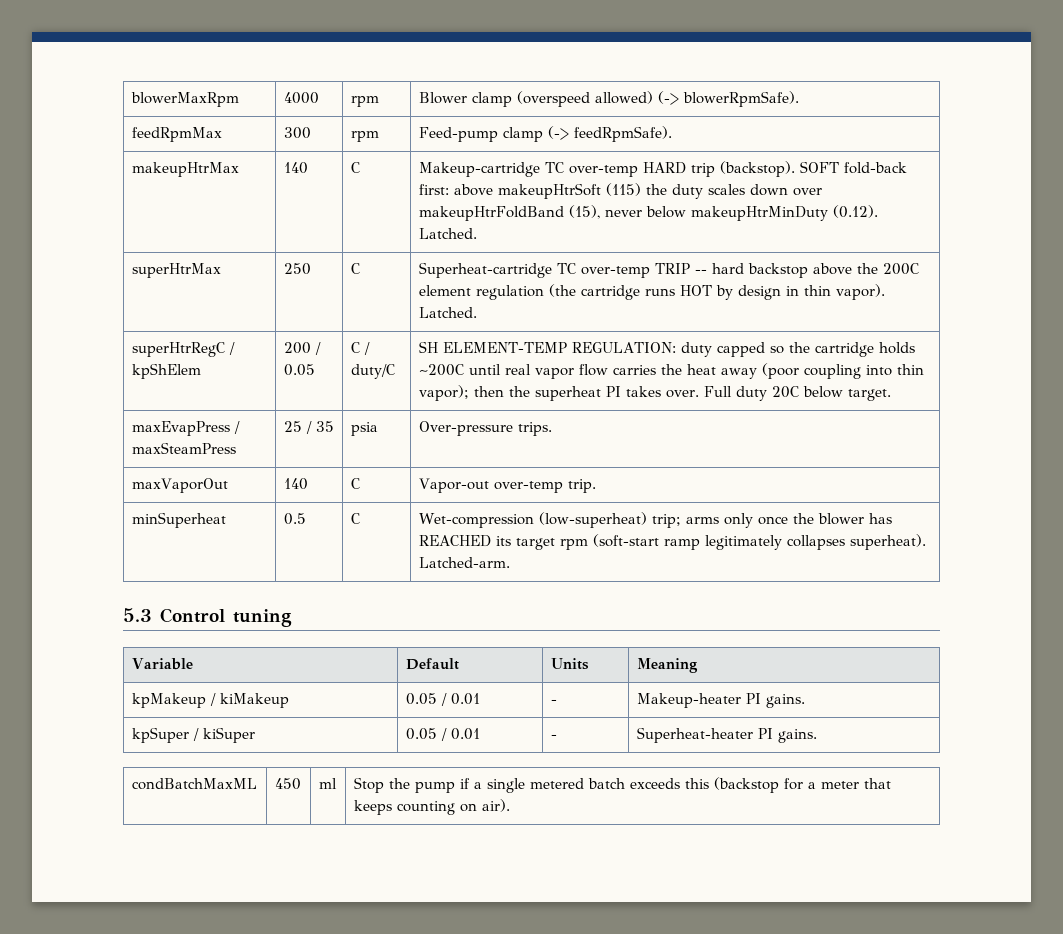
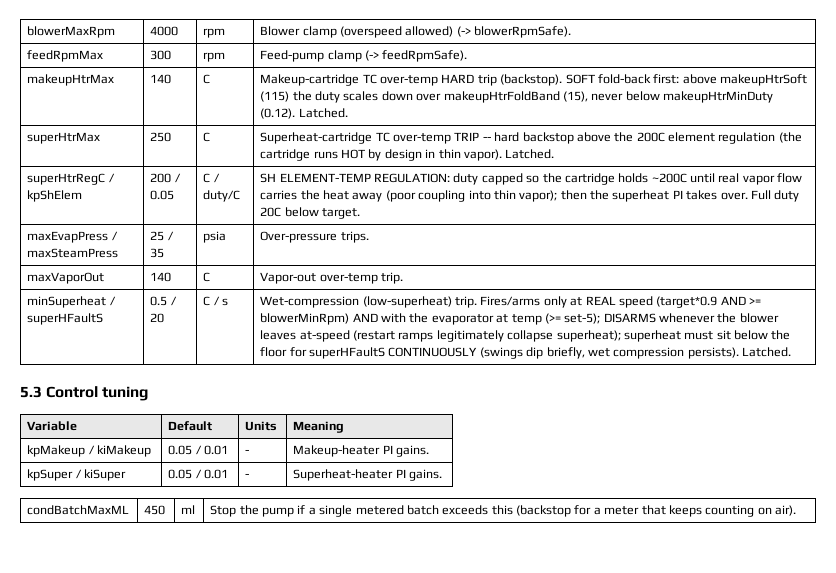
- minSuperheat
+ minSuperheat / superHFaultS
- 0.5 | C
+ 0.5 / 20 | C / s
- Wet-compression (low-superheat) trip; arms only once the blower has REACHED its target rpm (soft-start ramp legitimately collapses superheat). Latched-arm.
+ Wet-compression (low-superheat) trip. Fires/arms only at REAL speed (target*0.9 AND >= blowerMinRpm) AND with the evaporator at temp (>= set-5); DISARMS whenever the blower leaves at-speed (restart ramps legitimately collapse superheat); superheat must sit below the floor for superHFaultS CONTINUOUSLY (swings dip briefly, wet compression persists). Latched.

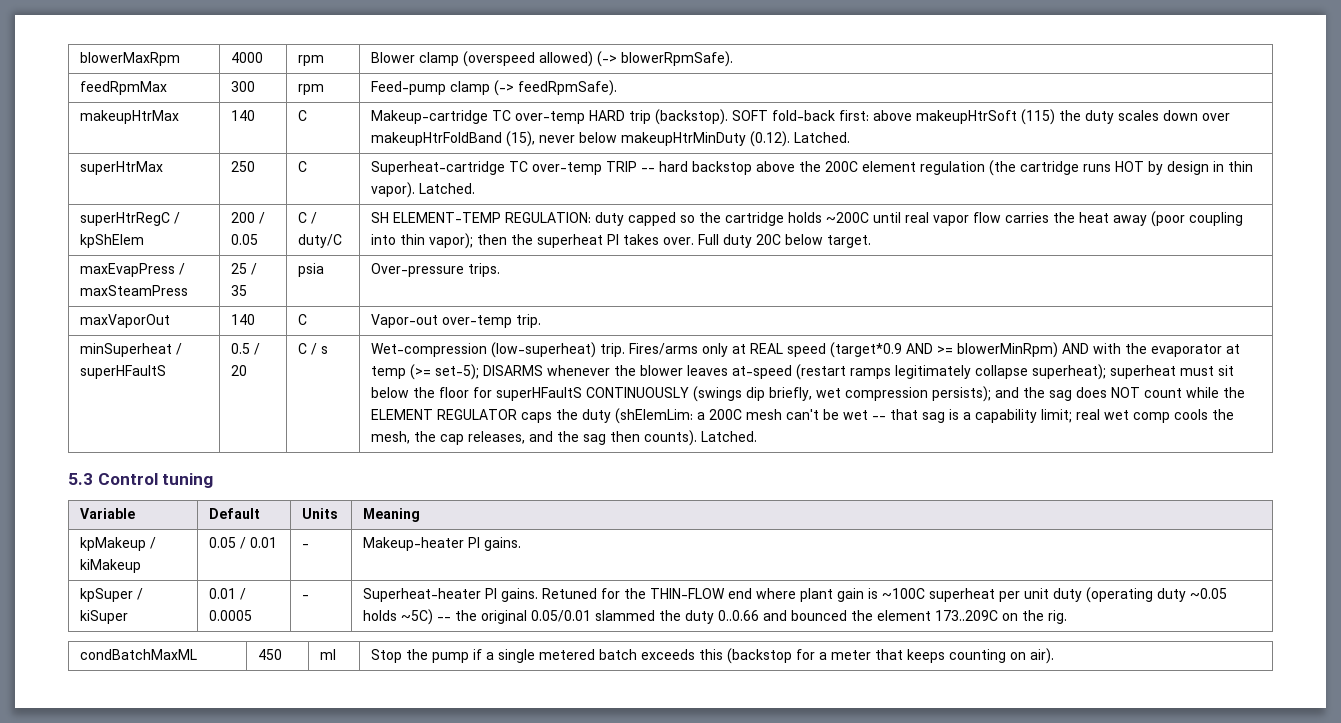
- Fires/arms only at REAL speed (target*0.9 AND >= blowerMinRpm) AND with the evaporator at temp (>= set-5); DISARMS whenever the blower leaves at-speed (restart ramps legitimately collapse superheat); superheat must sit below the floor for superHFaultS CONTINUOUSLY (swings dip briefly, wet compression persists).
+ Fires/arms only at REAL speed (target*0.9 AND >= blowerMinRpm) AND with the evaporator at temp (>= set-5); DISARMS whenever the blower leaves at-speed (restart ramps legitimately collapse superheat); superheat must sit below the floor for superHFaultS CONTINUOUSLY (swings dip briefly, wet compression persists); and the sag does NOT count while the ELEMENT REGULATOR caps the duty (shElemLim: a 200C mesh can't be wet -- that sag is a capability limit; real wet comp cools the mesh, the cap releases, and the sag then counts).
- kpSuper / kiSuper | 0.05 / 0.01
+ kpSuper / kiSuper | 0.01 / 0.0005
+ Retuned for the THIN-FLOW end where plant gain is ~100C superheat per unit duty (operating duty ~0.05 holds ~5C) -- the original 0.05/0.01 slammed the duty 0..0.66 and bounced the element 173..209C on the rig.

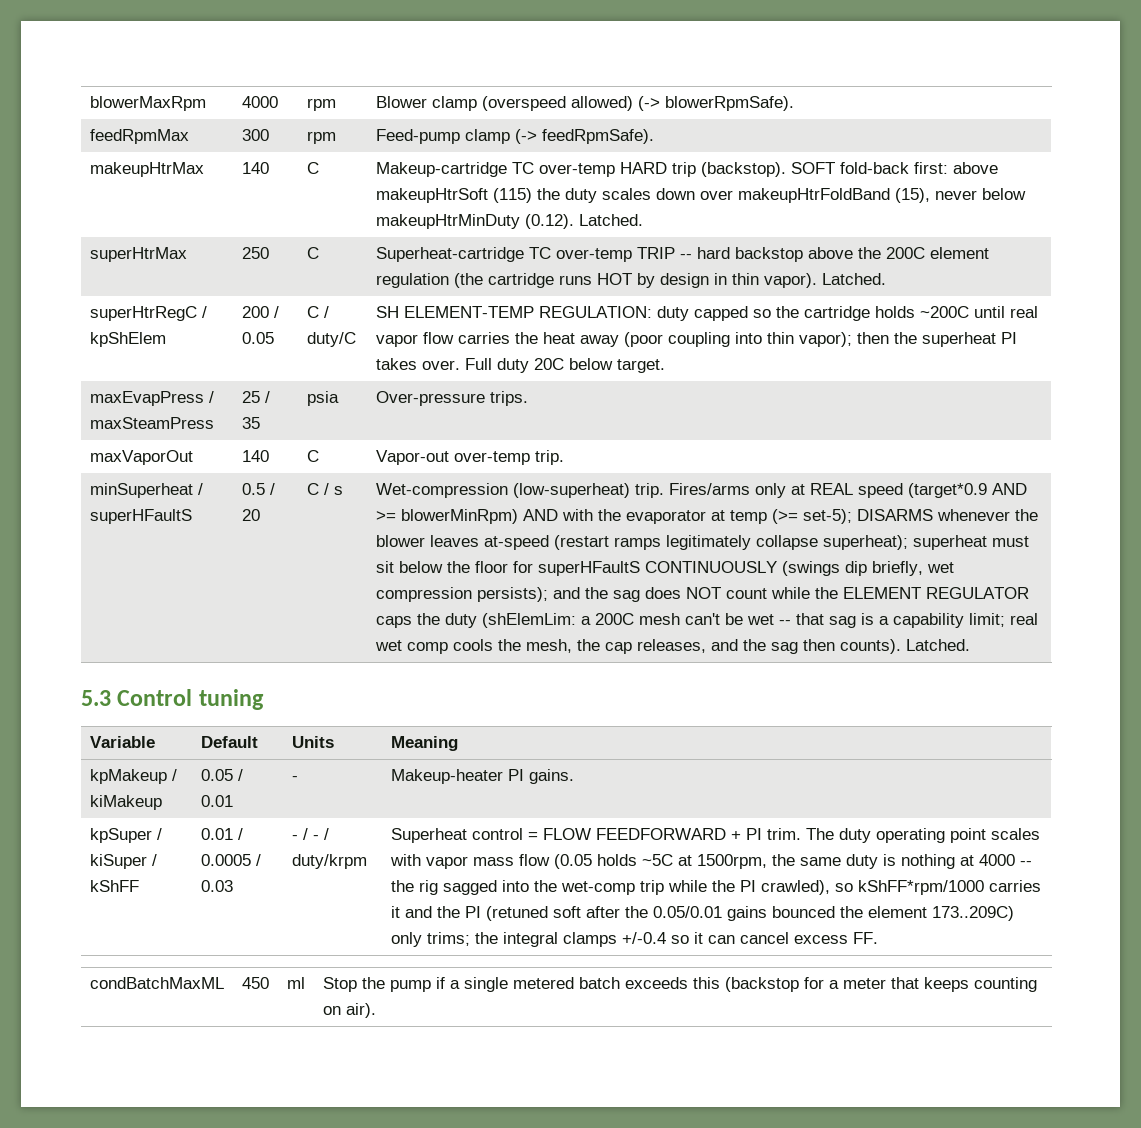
- kpSuper / kiSuper
+ kpSuper / kiSuper / kShFF
- 0.01 / 0.0005 | - | Superheat-heater PI gains. Retuned for the THIN-FLOW end where plant gain is ~100C superheat per unit duty (operating duty ~0.05 holds ~5C) -- the original 0.05/0.01 slammed the duty 0..0.66 and bounced the element 173..209C on the rig.
+ 0.01 / 0.0005 / 0.03 | - / - / duty/krpm | Superheat control = FLOW FEEDFORWARD + PI trim. The duty operating point scales with vapor mass flow (0.05 holds ~5C at 1500rpm, the same duty is nothing at 4000 -- the rig sagged into the wet-comp trip while the PI crawled), so kShFF*rpm/1000 carries it and the PI (retuned soft after the 0.05/0.01 gains bounced the element 173..209C) only trims; the integral clamps +/-0.4 so it can cancel excess FF.

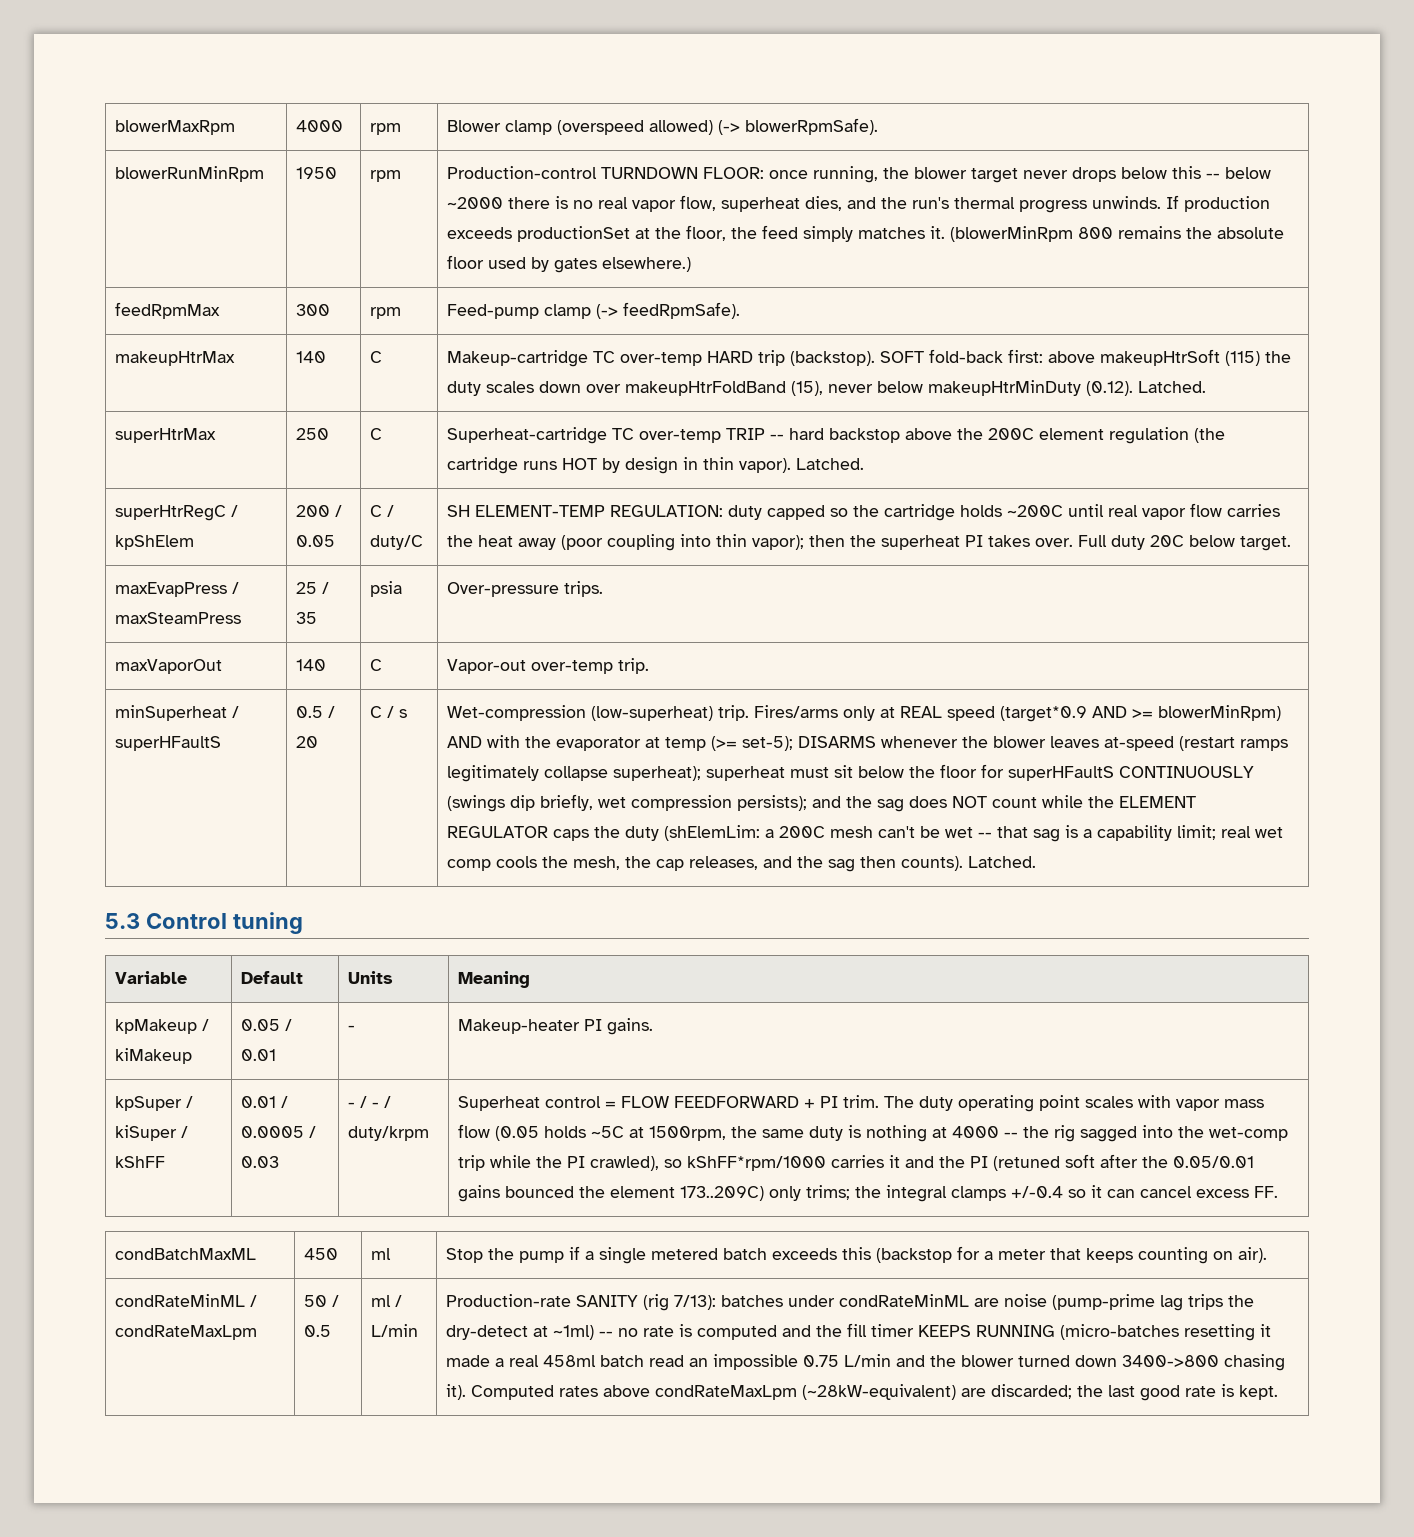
+ blowerRunMinRpm | 1950 | rpm | Production-control TURNDOWN FLOOR: once running, the blower target never drops below this -- below ~2000 there is no real vapor flow, superheat dies, and the run's thermal progress unwinds. If production exceeds productionSet at the floor, the feed simply matches it. (blowerMinRpm 800 remains the absolute floor used by gates elsewhere.)
+ condRateMinML / condRateMaxLpm | 50 / 0.5 | ml / L/min | Production-rate SANITY (rig 7/13): batches under condRateMinML are noise (pump-prime lag trips the dry-detect at ~1ml) -- no rate is computed and the fill timer KEEPS RUNNING (micro-batches resetting it made a real 458ml batch read an impossible 0.75 L/min and the blower turned down 3400->800 chasing it). Computed rates above condRateMaxLpm (~28kW-equivalent) are discarded; the last good rate is kept.

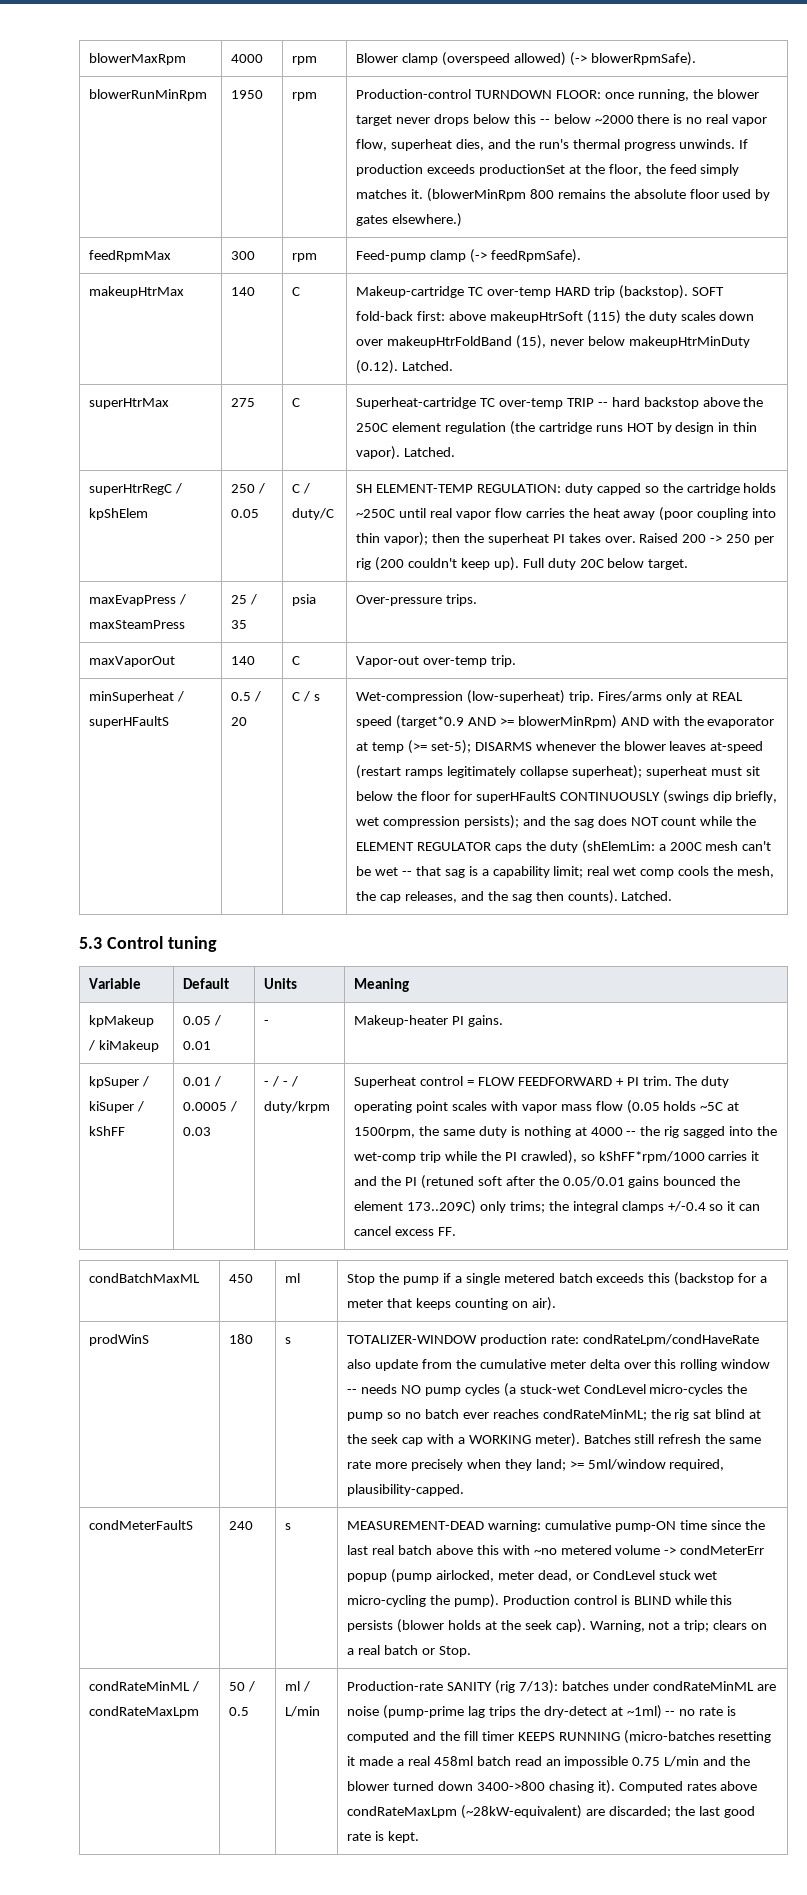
- superHtrMax | 250 | C | Superheat-cartridge TC over-temp TRIP -- hard backstop above the 200C element regulation (the cartridge runs HOT by design in thin vapor). Latched.
+ superHtrMax | 275 | C | Superheat-cartridge TC over-temp TRIP -- hard backstop above the 250C element regulation (the cartridge runs HOT by design in thin vapor). Latched.
- 200 / 0.05
+ 250 / 0.05
- SH ELEMENT-TEMP REGULATION: duty capped so the cartridge holds ~200C until real vapor flow carries the heat away (poor coupling into thin vapor); then the superheat PI takes over.
+ SH ELEMENT-TEMP REGULATION: duty capped so the cartridge holds ~250C until real vapor flow carries the heat away (poor coupling into thin vapor); then the superheat PI takes over.
+ Raised 200 -> 250 per rig (200 couldn't keep up).
+ prodWinS | 180 | s | TOTALIZER-WINDOW production rate: condRateLpm/condHaveRate also update from the cumulative meter delta over this rolling window -- needs NO pump cycles (a stuck-wet CondLevel micro-cycles the pump so no batch ever reaches condRateMinML; the rig sat blind at the seek cap with a WORKING meter). Batches still refresh the same rate more precisely when they land; >= 5ml/window required, plausibility-capped.
+ condMeterFaultS | 240 | s | MEASUREMENT-DEAD warning: cumulative pump-ON time since the last real batch above this with ~no metered volume -> condMeterErr popup (pump airlocked, meter dead, or CondLevel stuck wet micro-cycling the pump). Production control is BLIND while this persists (blower holds at the seek cap). Warning, not a trip; clears on a real batch or Stop.

